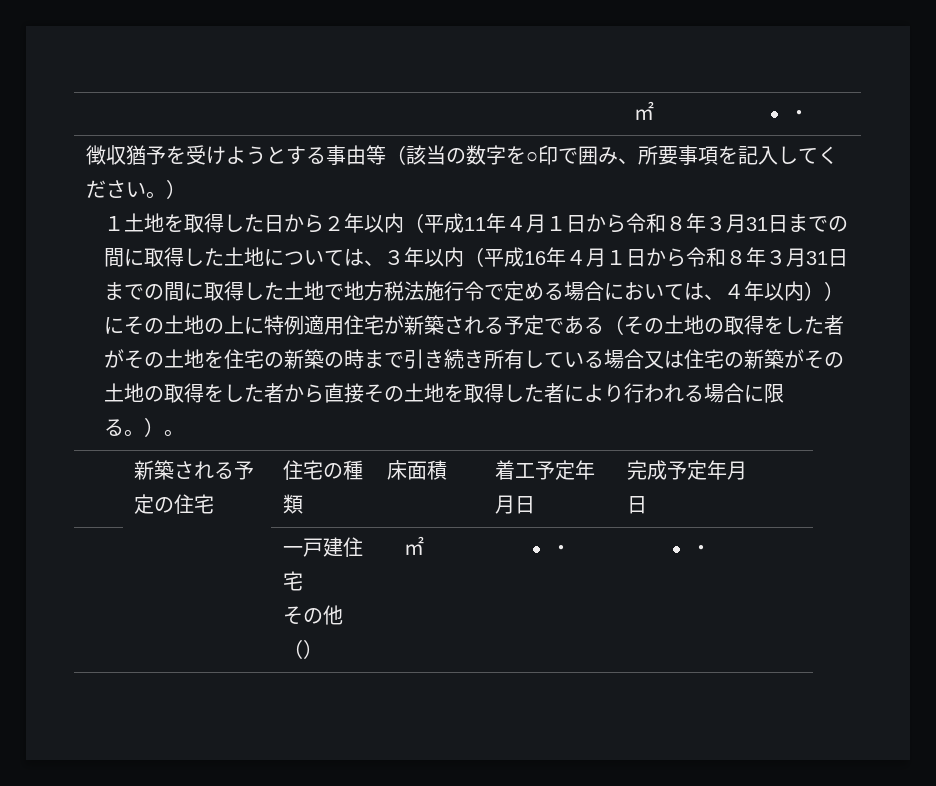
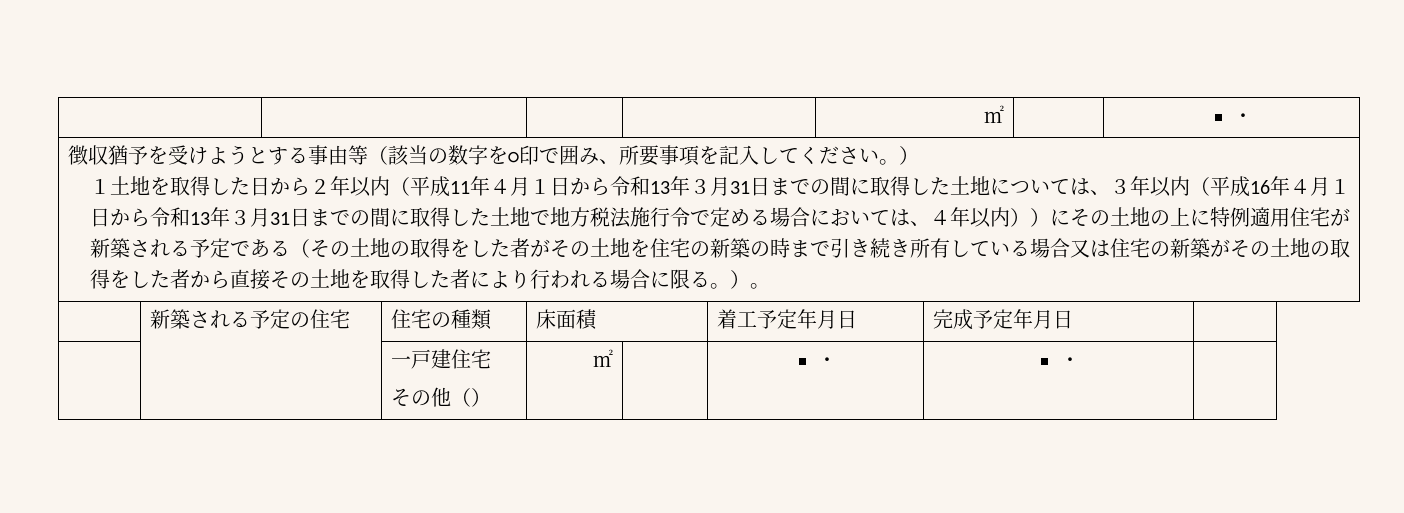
- １土地を取得した日から２年以内（平成11年４月１日から令和８年３月31日までの間に取得した土地については、３年以内（平成16年４月１日から令和８年３月31日までの間に取得した土地で地方税法施行令で定める場合においては、４年以内））にその土地の上に特例適用住宅が新築される予定である（その土地の取得をした者がその土地を住宅の新築の時まで引き続き所有している場合又は住宅の新築がその土地の取得をした者から直接その土地を取得した者により行われる場合に限る。）。
+ １土地を取得した日から２年以内（平成11年４月１日から令和13年３月31日までの間に取得した土地については、３年以内（平成16年４月１日から令和13年３月31日までの間に取得した土地で地方税法施行令で定める場合においては、４年以内））にその土地の上に特例適用住宅が新築される予定である（その土地の取得をした者がその土地を住宅の新築の時まで引き続き所有している場合又は住宅の新築がその土地の取得をした者から直接その土地を取得した者により行われる場合に限る。）。

